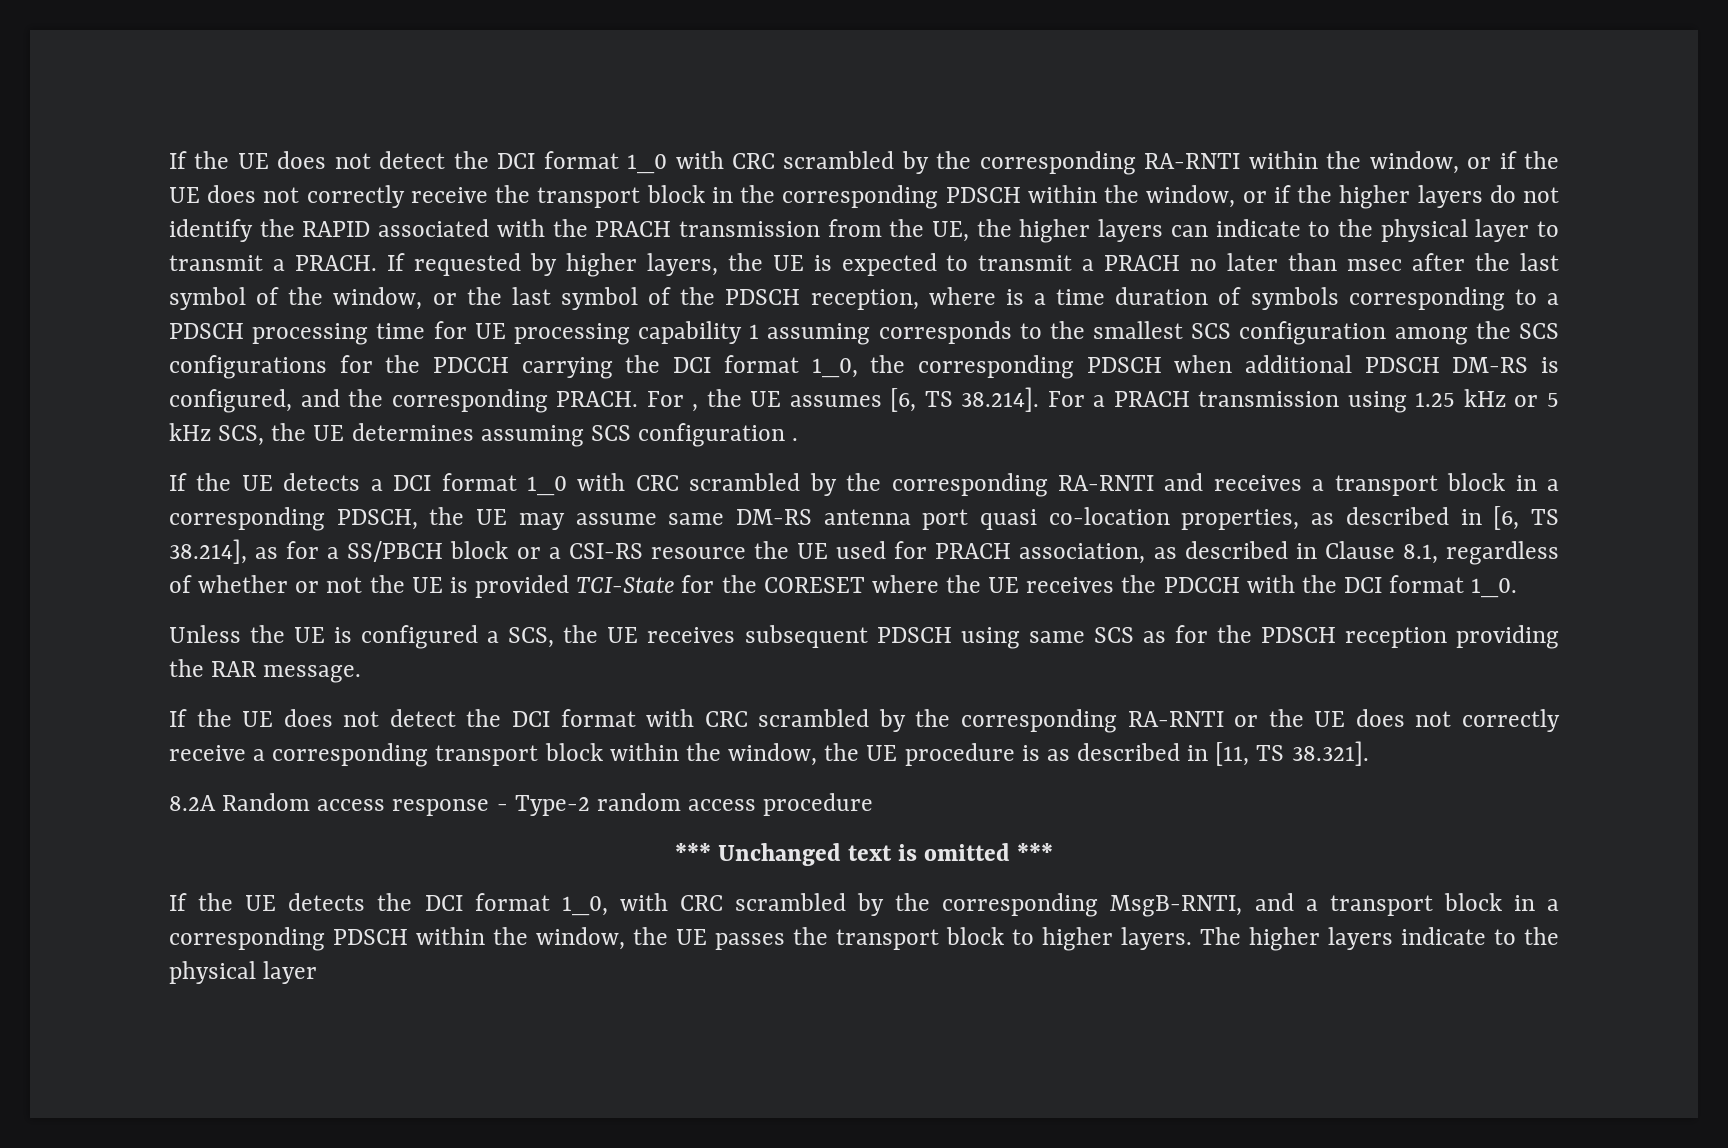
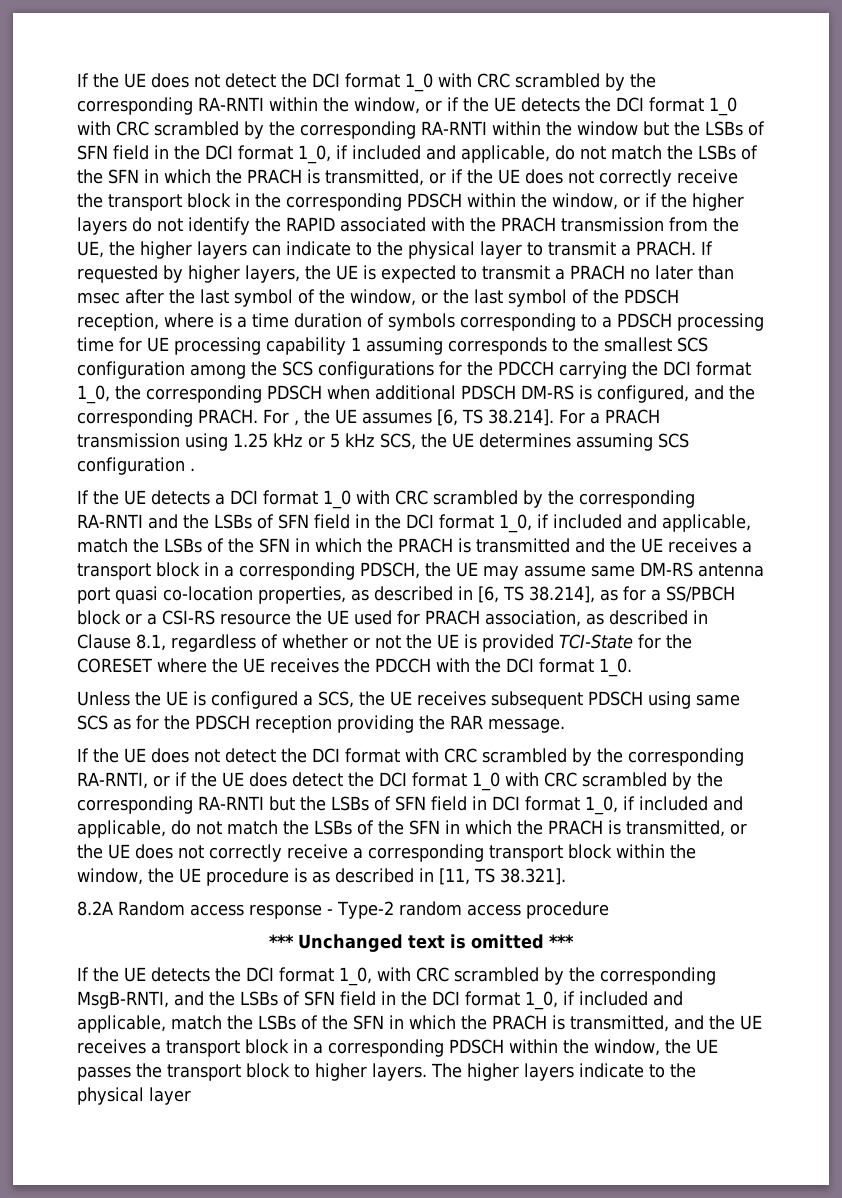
- If the UE does not detect the DCI format 1_0 with CRC scrambled by the corresponding RA-RNTI within the window, or if the UE does not correctly receive the transport block in the corresponding PDSCH within the window, or if the higher layers do not identify the RAPID associated with the PRACH transmission from the UE, the higher layers can indicate to the physical layer to transmit a PRACH.
+ If the UE does not detect the DCI format 1_0 with CRC scrambled by the corresponding RA-RNTI within the window, or if the UE detects the DCI format 1_0 with CRC scrambled by the corresponding RA-RNTI within the window but the LSBs of SFN field in the DCI format 1_0, if included and applicable, do not match the LSBs of the SFN in which the PRACH is transmitted, or if the UE does not correctly receive the transport block in the corresponding PDSCH within the window, or if the higher layers do not identify the RAPID associated with the PRACH transmission from the UE, the higher layers can indicate to the physical layer to transmit a PRACH.
- If the UE detects a DCI format 1_0 with CRC scrambled by the corresponding RA-RNTI and receives a transport block in a corresponding PDSCH, the UE may assume same DM-RS antenna port quasi co-location properties, as described in [6, TS 38.214], as for a SS/PBCH block or a CSI-RS resource the UE used for PRACH association, as described in Clause 8.1, regardless of whether or not the UE is provided TCI-State for the CORESET where the UE receives the PDCCH with the DCI format 1_0.
+ If the UE detects a DCI format 1_0 with CRC scrambled by the corresponding RA-RNTI and the LSBs of SFN field in the DCI format 1_0, if included and applicable, match the LSBs of the SFN in which the PRACH is transmitted and the UE receives a transport block in a corresponding PDSCH, the UE may assume same DM-RS antenna port quasi co-location properties, as described in [6, TS 38.214], as for a SS/PBCH block or a CSI-RS resource the UE used for PRACH association, as described in Clause 8.1, regardless of whether or not the UE is provided TCI-State for the CORESET where the UE receives the PDCCH with the DCI format 1_0.
- If the UE does not detect the DCI format with CRC scrambled by the corresponding RA-RNTI or the UE does not correctly receive a corresponding transport block within the window, the UE procedure is as described in [11, TS 38.321].
+ If the UE does not detect the DCI format with CRC scrambled by the corresponding RA-RNTI, or if the UE does detect the DCI format 1_0 with CRC scrambled by the corresponding RA-RNTI but the LSBs of SFN field in DCI format 1_0, if included and applicable, do not match the LSBs of the SFN in which the PRACH is transmitted, or the UE does not correctly receive a corresponding transport block within the window, the UE procedure is as described in [11, TS 38.321].
- If the UE detects the DCI format 1_0, with CRC scrambled by the corresponding MsgB-RNTI, and a transport block in a corresponding PDSCH within the window, the UE passes the transport block to higher layers.
+ If the UE detects the DCI format 1_0, with CRC scrambled by the corresponding MsgB-RNTI, and the LSBs of SFN field in the DCI format 1_0, if included and applicable, match the LSBs of the SFN in which the PRACH is transmitted, and the UE receives a transport block in a corresponding PDSCH within the window, the UE passes the transport block to higher layers.

